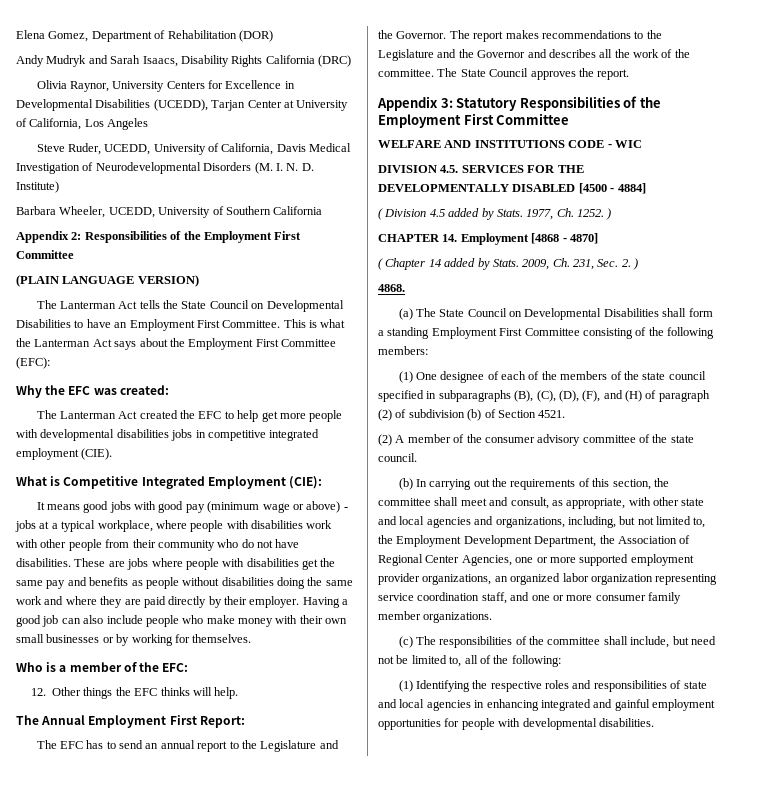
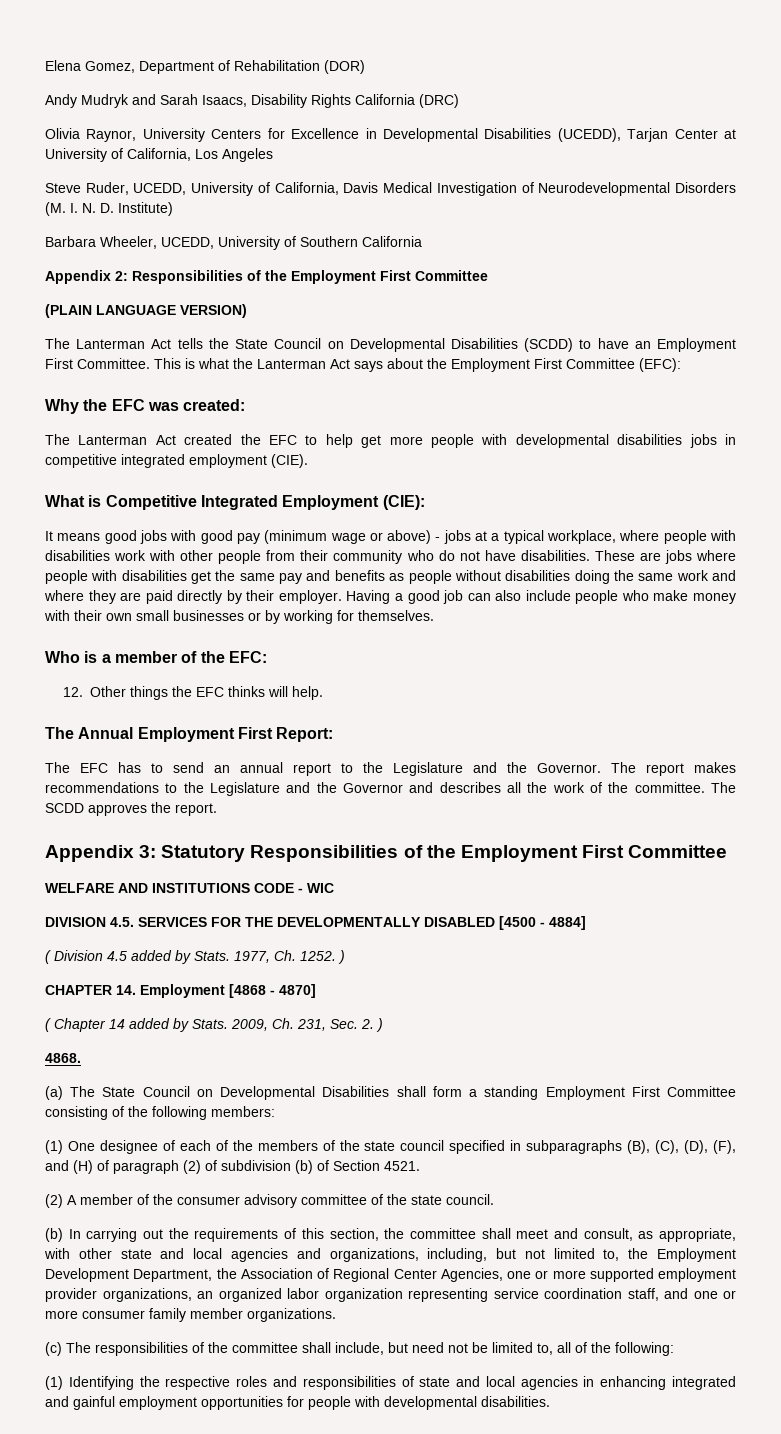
- The Lanterman Act tells the State Council on Developmental Disabilities to have an Employment First Committee.
+ The Lanterman Act tells the State Council on Developmental Disabilities (SCDD) to have an Employment First Committee.
- The State Council approves the report.
+ The SCDD approves the report.

